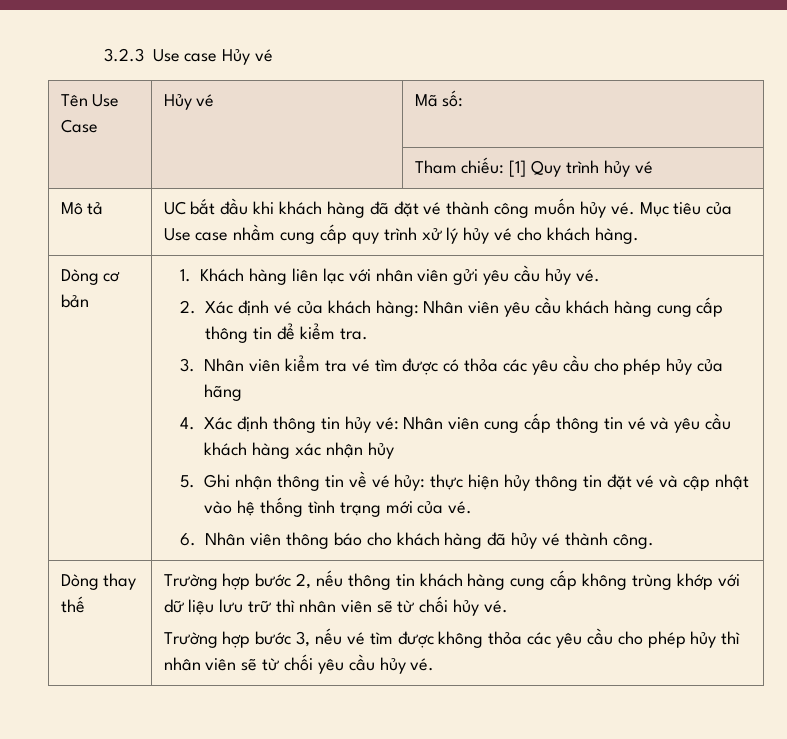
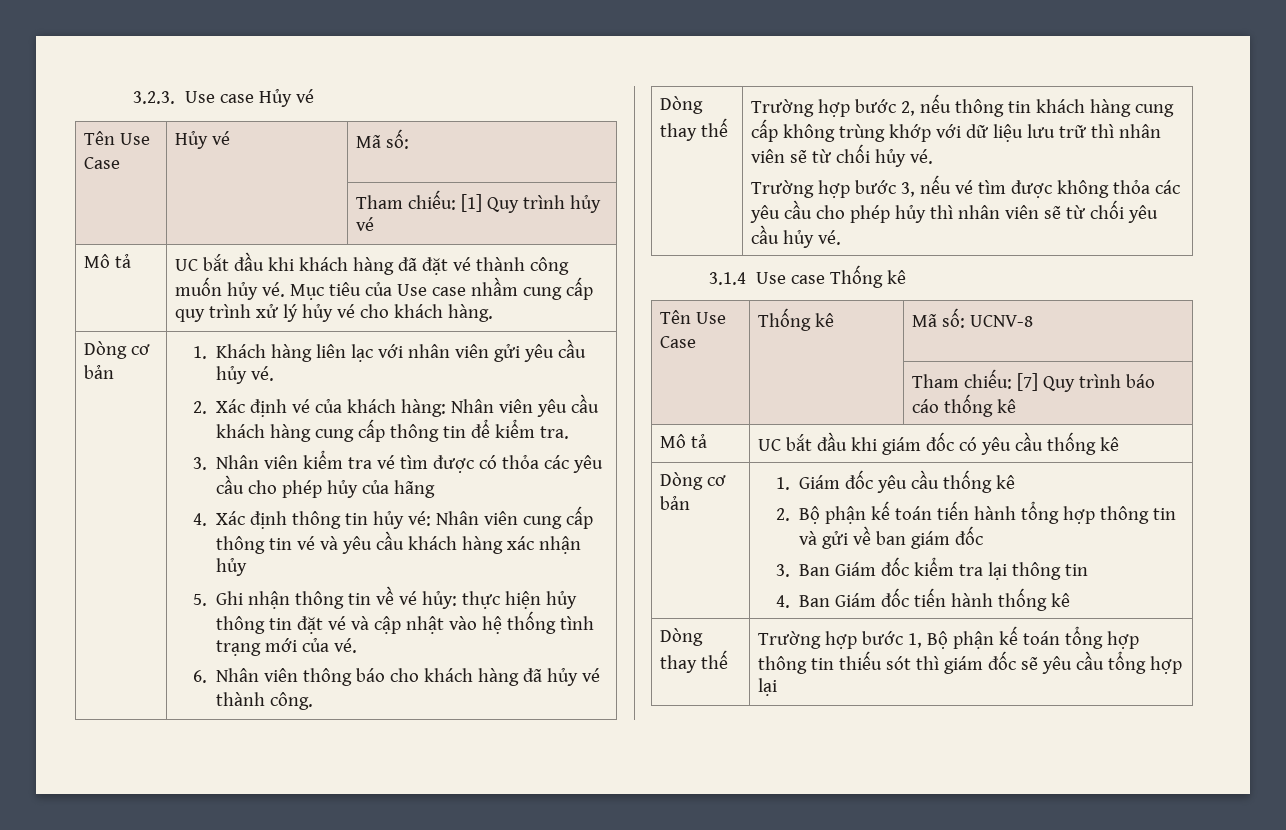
- 3.2.3 Use case Hủy vé
+ 3.2.3. Use case Hủy vé
+ 3.1.4 Use case Thống kê
+ Tên Use Case | Thống kê | Mã số: UCNV-8
+ | | Tham chiếu: [7] Quy trình báo cáo thống kê
+ Mô tả | UC bắt đầu khi giám đốc có yêu cầu thống kê
+ Dòng cơ bản | 1. Giám đốc yêu cầu thống kê
+ 2. Bộ phận kế toán tiến hành tổng hợp thông tin và gửi về ban giám đốc
+ 3. Ban Giám đốc kiểm tra lại thông tin
+ 4. Ban Giám đốc tiến hành thống kê
+ Dòng thay thế | Trường hợp bước 1, Bộ phận kế toán tổng hợp thông tin thiếu sót thì giám đốc sẽ yêu cầu tổng hợp lại

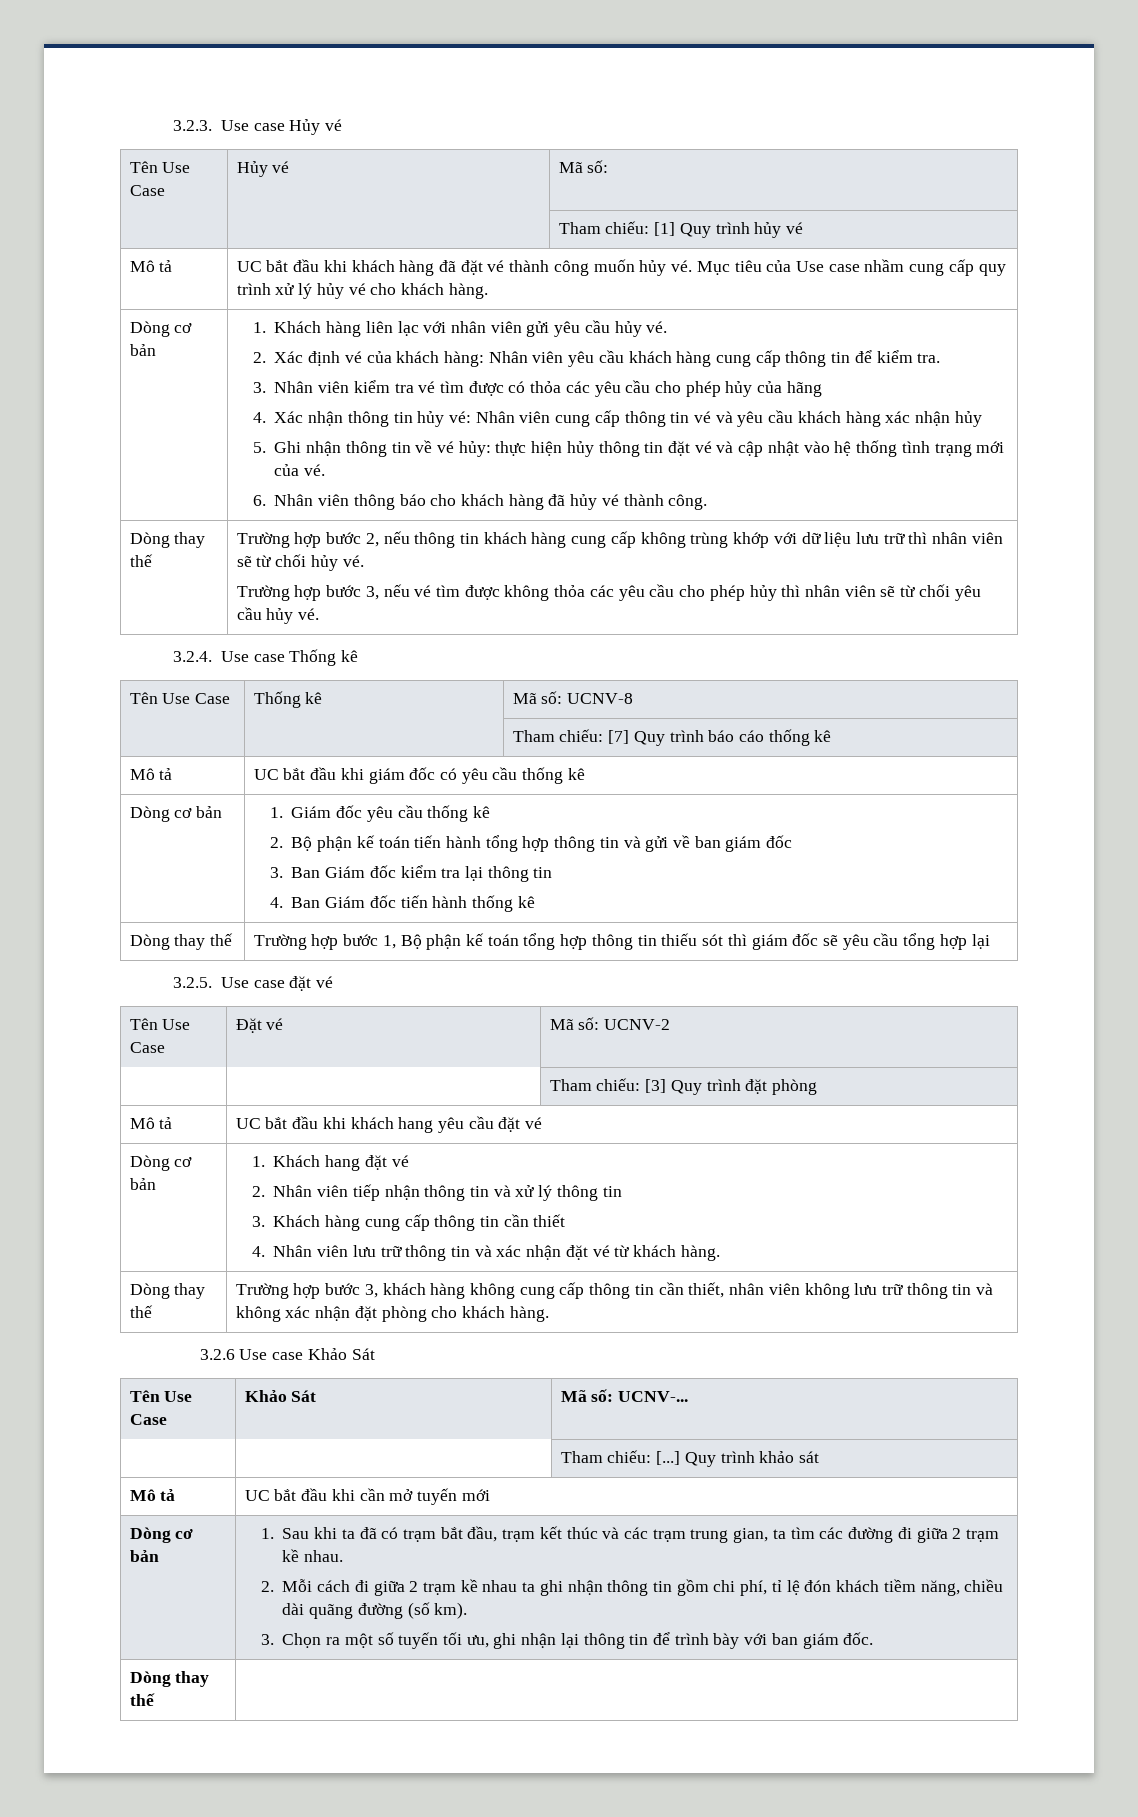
- 4. Xác định thông tin hủy vé: Nhân viên cung cấp thông tin vé và yêu cầu khách hàng xác nhận hủy
+ 4. Xác nhận thông tin hủy vé: Nhân viên cung cấp thông tin vé và yêu cầu khách hàng xác nhận hủy
- 3.1.4 Use case Thống kê
+ 3.2.4. Use case Thống kê
+ 3.2.5. Use case đặt vé
+ Tên Use Case | Đặt vé | Mã số: UCNV-2
+ | | Tham chiếu: [3] Quy trình đặt phòng
+ Mô tả | UC bắt đầu khi khách hang yêu cầu đặt vé
+ Dòng cơ bản | 1. Khách hang đặt vé
+ 2. Nhân viên tiếp nhận thông tin và xử lý thông tin
+ 3. Khách hàng cung cấp thông tin cần thiết
+ 4. Nhân viên lưu trữ thông tin và xác nhận đặt vé từ khách hàng.
+ Dòng thay thế | Trường hợp bước 3, khách hàng không cung cấp thông tin cần thiết, nhân viên không lưu trữ thông tin và không xác nhận đặt phòng cho khách hàng.
+ 3.2.6 Use case Khảo Sát
+ Tên Use Case | Khảo Sát | Mã số: UCNV-...
+ | | Tham chiếu: [...] Quy trình khảo sát
+ Mô tả | UC bắt đầu khi cần mở tuyến mới
+ Dòng cơ bản | 1. Sau khi ta đã có trạm bắt đầu, trạm kết thúc và các trạm trung gian, ta tìm các đường đi giữa 2 trạm kề nhau.
+ 2. Mỗi cách đi giữa 2 trạm kề nhau ta ghi nhận thông tin gồm chi phí, tỉ lệ đón khách tiềm năng, chiều dài quãng đường (số km).
+ 3. Chọn ra một số tuyến tối ưu, ghi nhận lại thông tin để trình bày với ban giám đốc.
+ Dòng thay thế |

